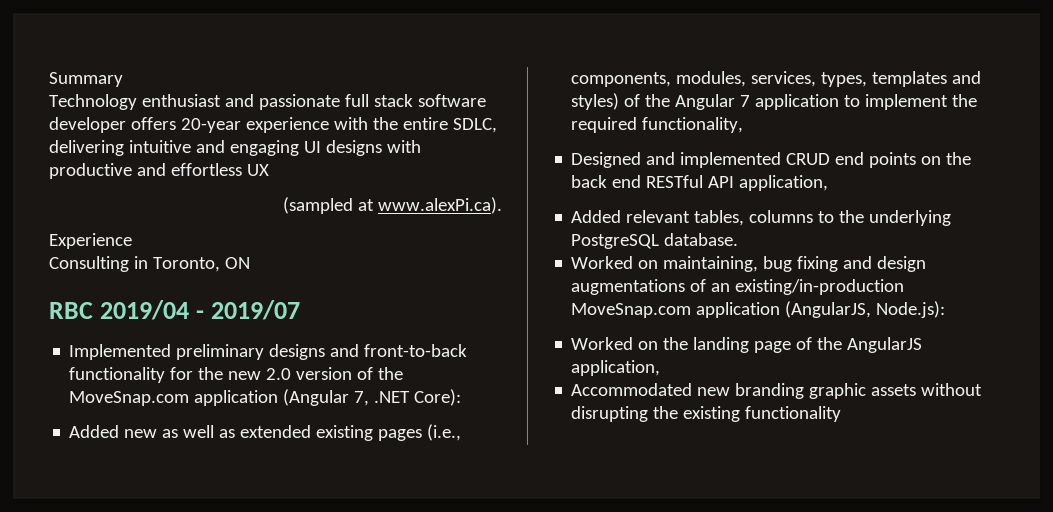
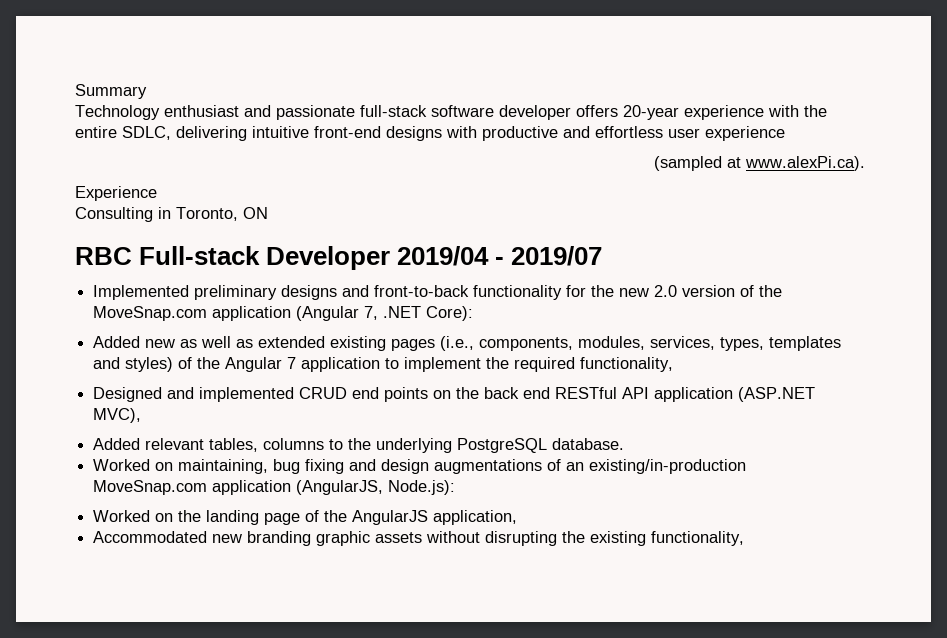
- Technology enthusiast and passionate full stack software developer offers 20-year experience with the entire SDLC, delivering intuitive and engaging UI designs with productive and effortless UX
+ Technology enthusiast and passionate full-stack software developer offers 20-year experience with the entire SDLC, delivering intuitive front-end designs with productive and effortless user experience
- RBC 2019/04 - 2019/07
+ RBC Full-stack Developer 2019/04 - 2019/07
- Designed and implemented CRUD end points on the back end RESTful API application,
+ Designed and implemented CRUD end points on the back end RESTful API application (ASP.NET MVC),
- Accommodated new branding graphic assets without disrupting the existing functionality
+ Accommodated new branding graphic assets without disrupting the existing functionality,

